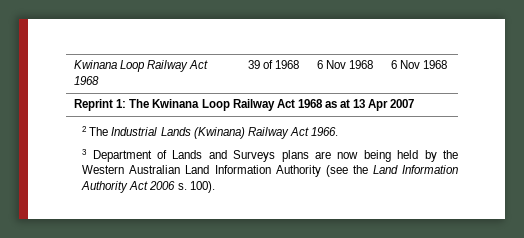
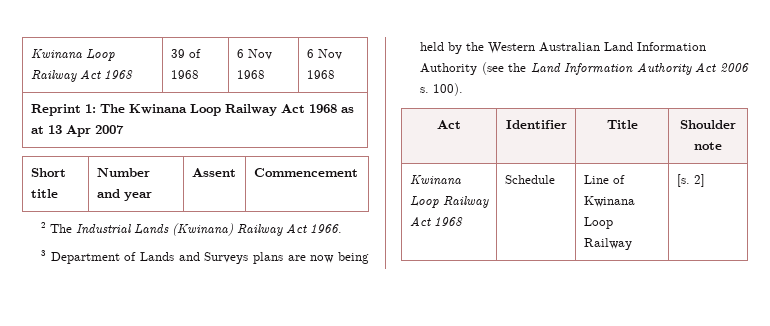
+ Short title | Number and year | Assent | Commencement
+ Act | Identifier | Title | Shoulder note
+ Kwinana Loop Railway Act 1968 | Schedule | Line of Kwinana Loop Railway | [s. 2]

